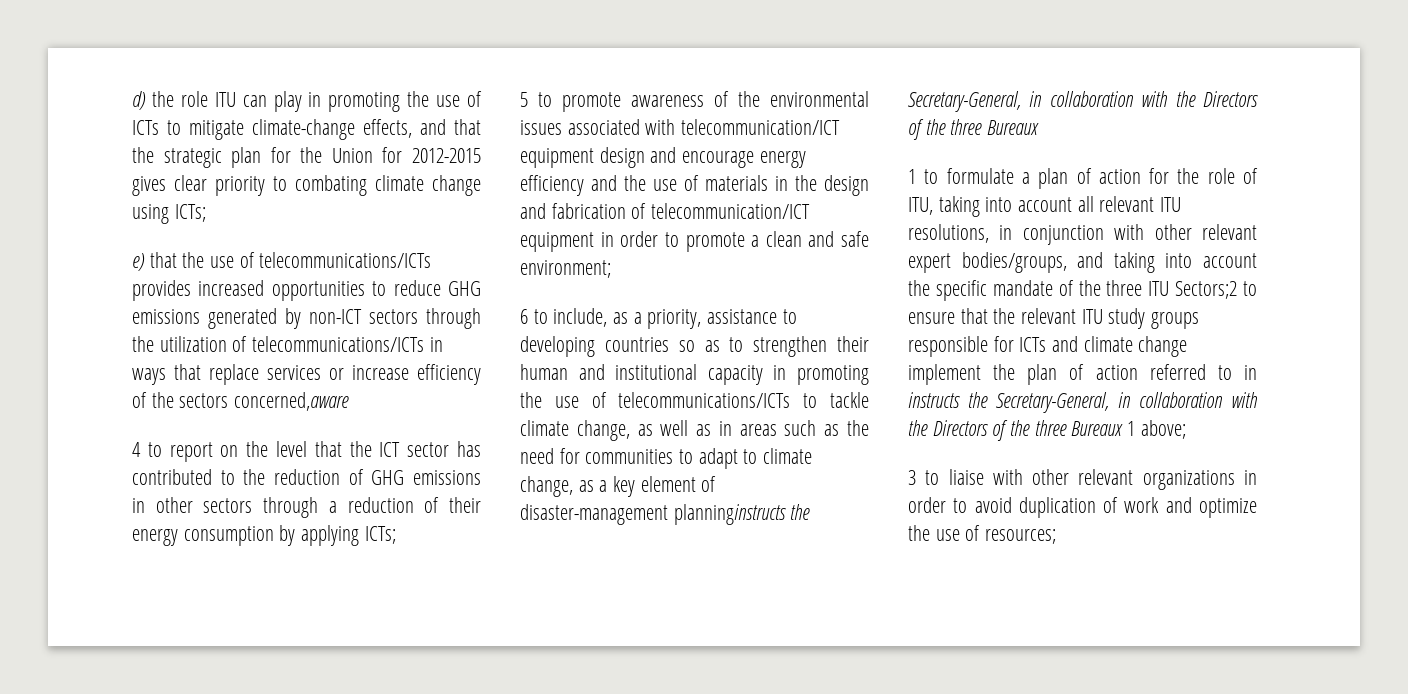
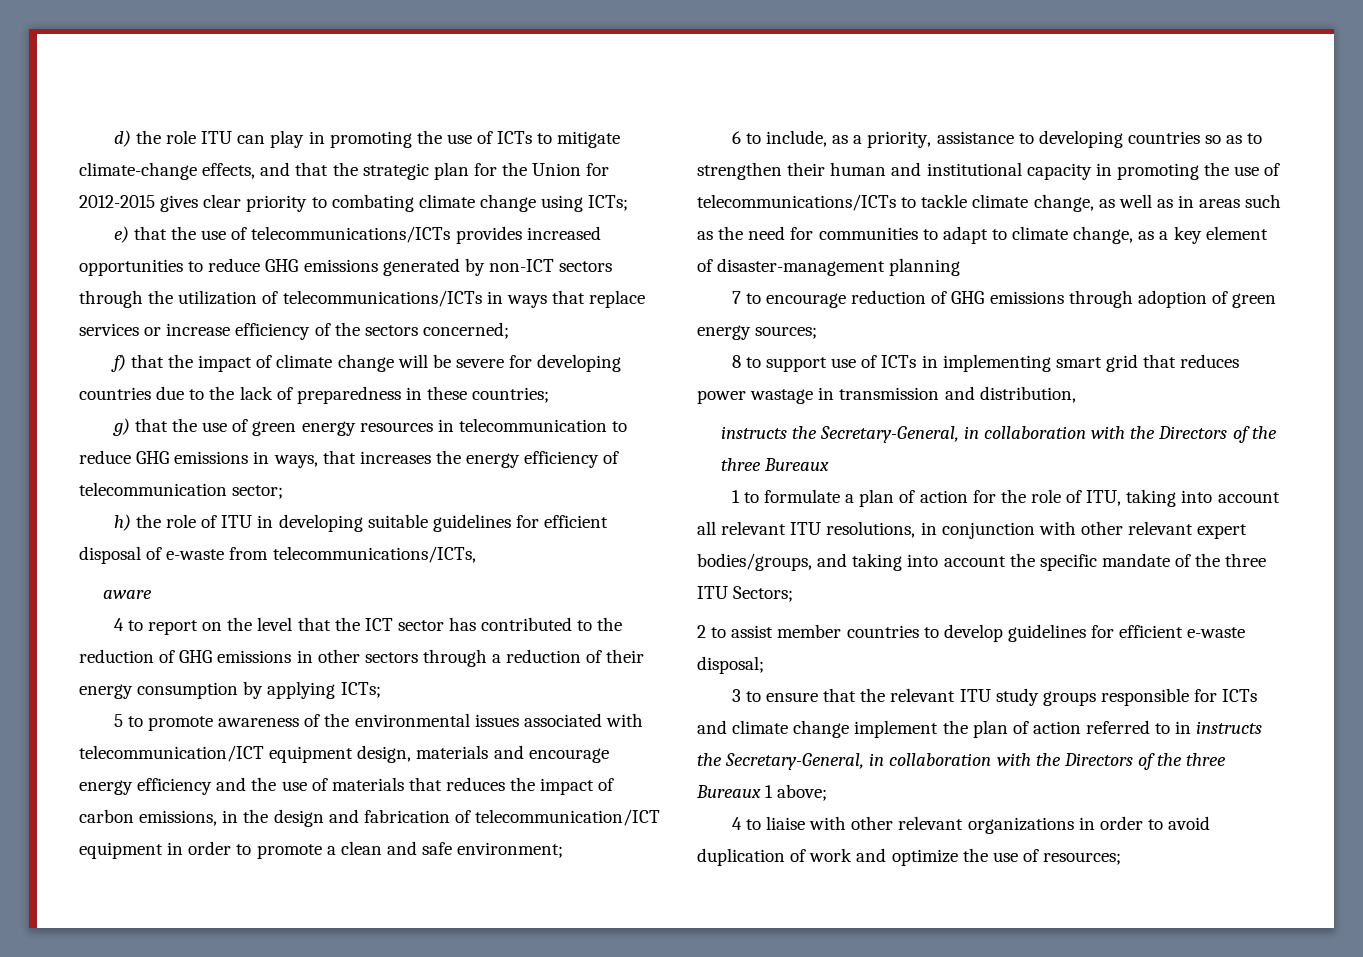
- e) that the use of telecommunications/ICTs provides increased opportunities to reduce GHG emissions generated by non-ICT sectors through the utilization of telecommunications/ICTs in ways that replace services or increase efficiency of the sectors concerned,aware
+ e) that the use of telecommunications/ICTs provides increased opportunities to reduce GHG emissions generated by non-ICT sectors through the utilization of telecommunications/ICTs in ways that replace services or increase efficiency of the sectors concerned;
+ f) that the impact of climate change will be severe for developing countries due to the lack of preparedness in these countries;
+ g) that the use of green energy resources in telecommunication to reduce GHG emissions in ways, that increases the energy efficiency of telecommunication sector;
+ h) the role of ITU in developing suitable guidelines for efficient disposal of e-waste from telecommunications/ICTs,
+ aware
- 5 to promote awareness of the environmental issues associated with telecommunication/ICT equipment design and encourage energy efficiency and the use of materials in the design and fabrication of telecommunication/ICT equipment in order to promote a clean and safe environment;
+ 5 to promote awareness of the environmental issues associated with telecommunication/ICT equipment design, materials and encourage energy efficiency and the use of materials that reduces the impact of carbon emissions, in the design and fabrication of telecommunication/ICT equipment in order to promote a clean and safe environment;
- 6 to include, as a priority, assistance to developing countries so as to strengthen their human and institutional capacity in promoting the use of telecommunications/ICTs to tackle climate change, as well as in areas such as the need for communities to adapt to climate change, as a key element of disaster-management planninginstructs the Secretary-General, in collaboration with the Directors of the three Bureaux
+ 6 to include, as a priority, assistance to developing countries so as to strengthen their human and institutional capacity in promoting the use of telecommunications/ICTs to tackle climate change, as well as in areas such as the need for communities to adapt to climate change, as a key element of disaster-management planning
+ 7 to encourage reduction of GHG emissions through adoption of green energy sources;
+ 8 to support use of ICTs in implementing smart grid that reduces power wastage in transmission and distribution,
+ instructs the Secretary-General, in collaboration with the Directors of the three Bureaux
- 1 to formulate a plan of action for the role of ITU, taking into account all relevant ITU resolutions, in conjunction with other relevant expert bodies/groups, and taking into account the specific mandate of the three ITU Sectors;2 to ensure that the relevant ITU study groups responsible for ICTs and climate change implement the plan of action referred to in instructs the Secretary-General, in collaboration with the Directors of the three Bureaux 1 above;
+ 1 to formulate a plan of action for the role of ITU, taking into account all relevant ITU resolutions, in conjunction with other relevant expert bodies/groups, and taking into account the specific mandate of the three ITU Sectors;
+ 2 to assist member countries to develop guidelines for efficient e-waste disposal;
+ 3 to ensure that the relevant ITU study groups responsible for ICTs and climate change implement the plan of action referred to in instructs the Secretary-General, in collaboration with the Directors of the three Bureaux 1 above;
- 3 to liaise with other relevant organizations in order to avoid duplication of work and optimize the use of resources;
+ 4 to liaise with other relevant organizations in order to avoid duplication of work and optimize the use of resources;

